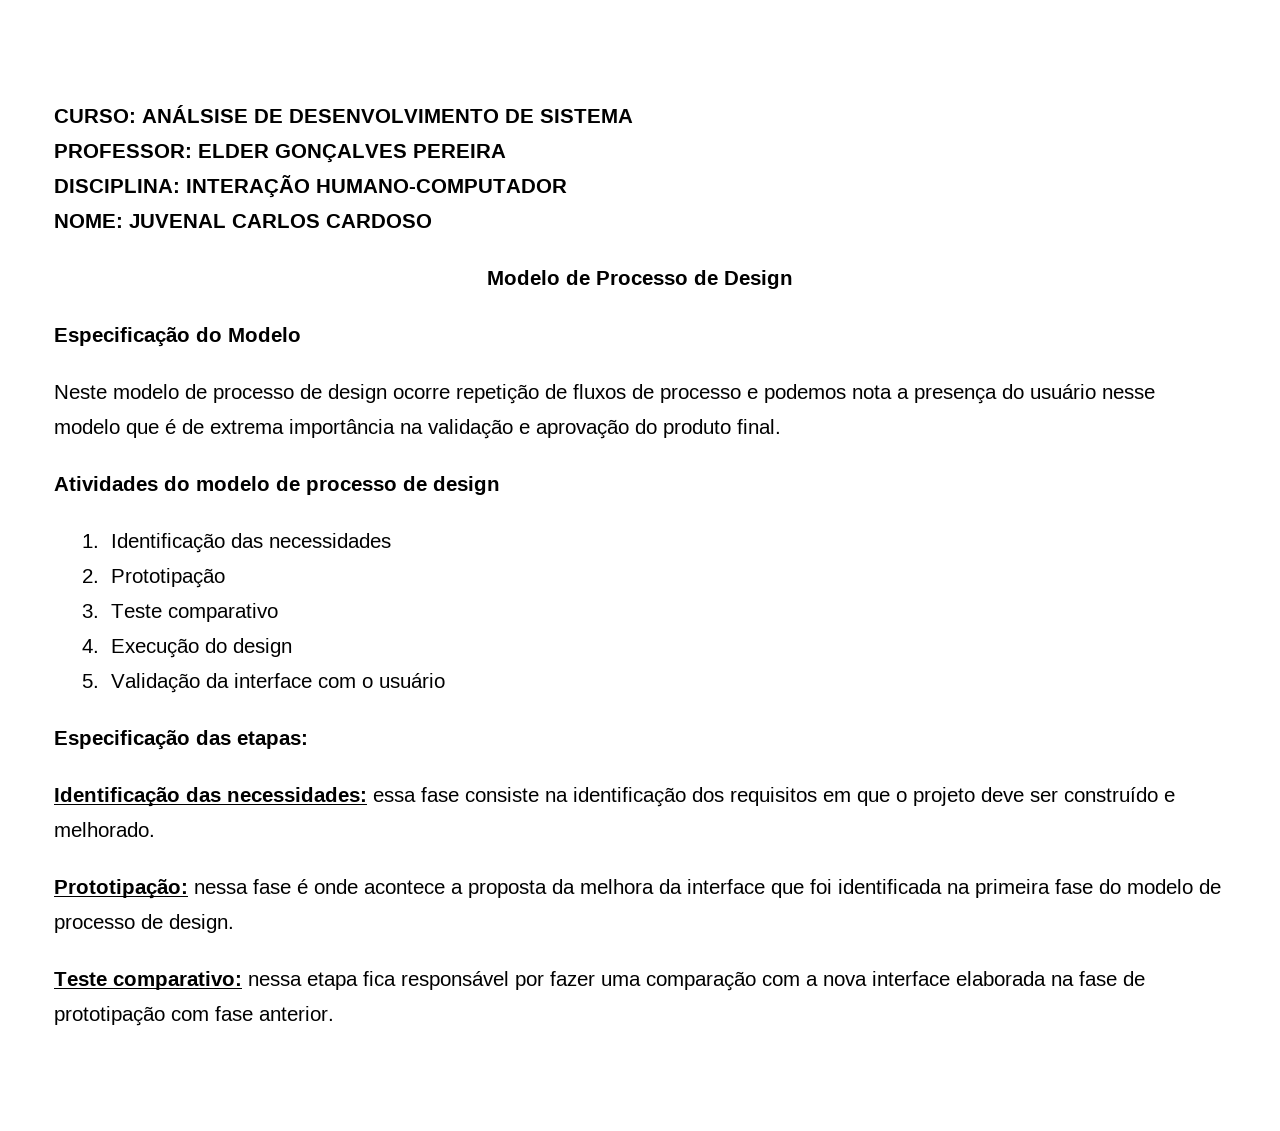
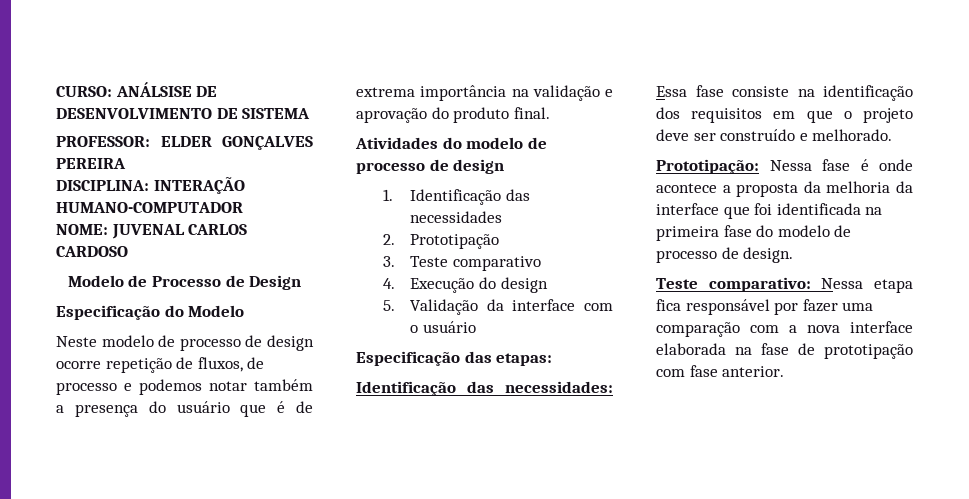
- Neste modelo de processo de design ocorre repetição de fluxos de processo e podemos nota a presença do usuário nesse modelo que é de extrema importância na validação e aprovação do produto final.
+ Neste modelo de processo de design ocorre repetição de fluxos, de processo e podemos notar também a presença do usuário que é de extrema importância na validação e aprovação do produto final.
- Identificação das necessidades: essa fase consiste na identificação dos requisitos em que o projeto deve ser construído e melhorado.
+ Identificação das necessidades: Essa fase consiste na identificação dos requisitos em que o projeto deve ser construído e melhorado.
- Prototipação: nessa fase é onde acontece a proposta da melhora da interface que foi identificada na primeira fase do modelo de processo de design.
+ Prototipação: Nessa fase é onde acontece a proposta da melhoria da interface que foi identificada na primeira fase do modelo de processo de design.
- Teste comparativo: nessa etapa fica responsável por fazer uma comparação com a nova interface elaborada na fase de prototipação com fase anterior.
+ Teste comparativo: Nessa etapa fica responsável por fazer uma comparação com a nova interface elaborada na fase de prototipação com fase anterior.

